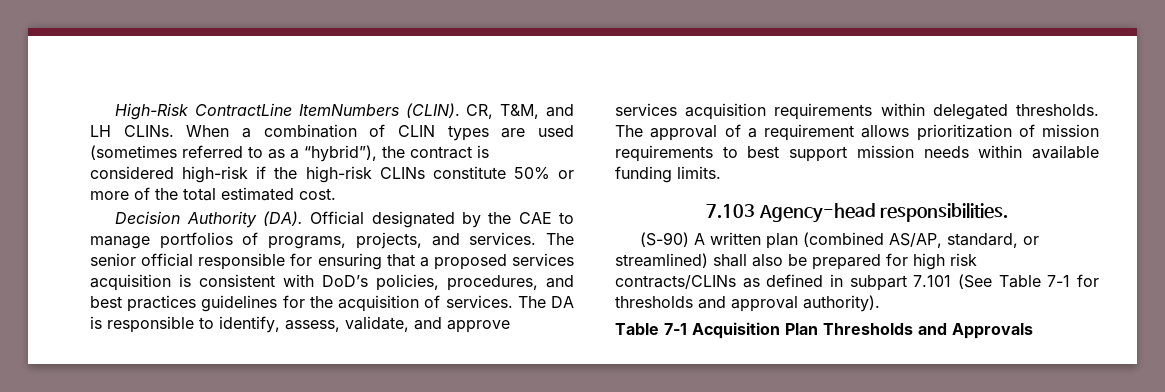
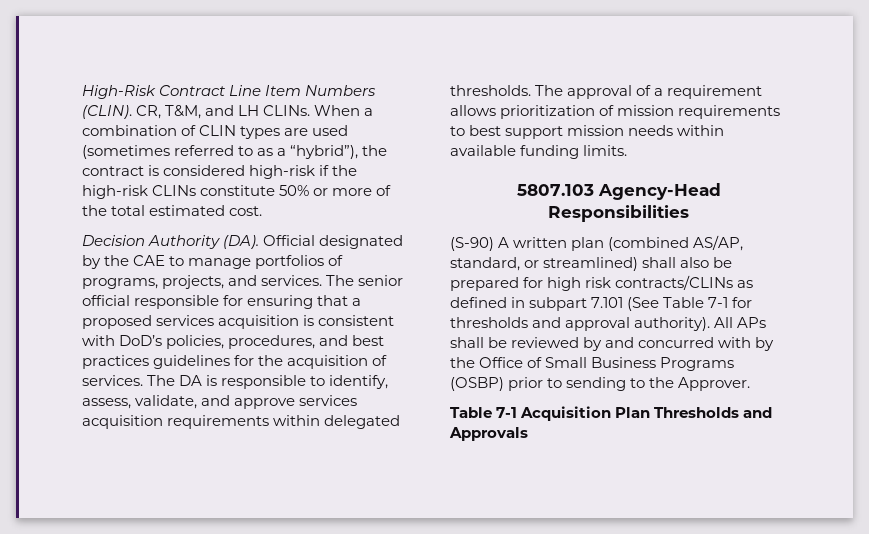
- High-Risk ContractLine ItemNumbers (CLIN).
+ High-Risk Contract Line Item Numbers (CLIN).
- 7.103 Agency-head responsibilities.
+ 5807.103 Agency-Head Responsibilities
+ All APs shall be reviewed by and concurred with by the Office of Small Business Programs (OSBP) prior to sending to the Approver.

